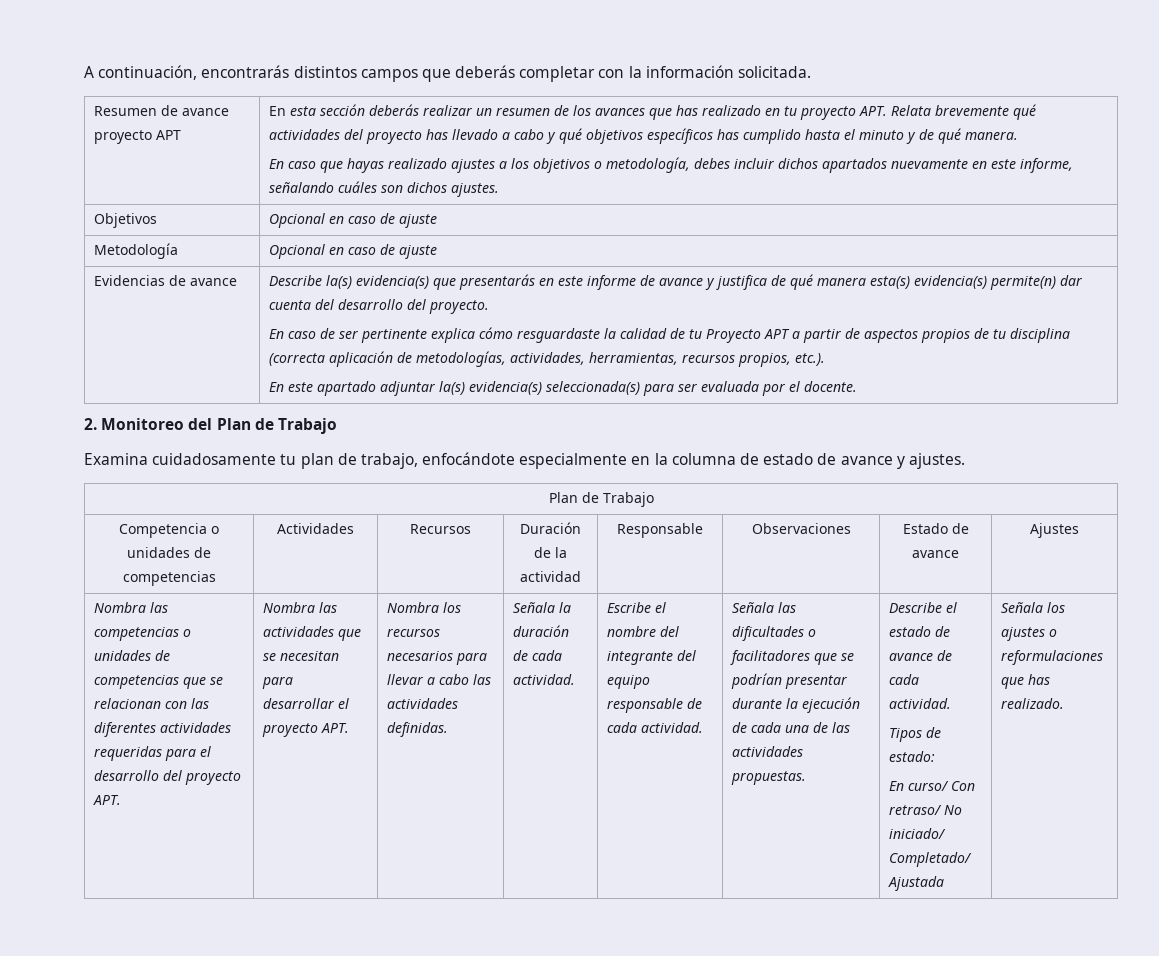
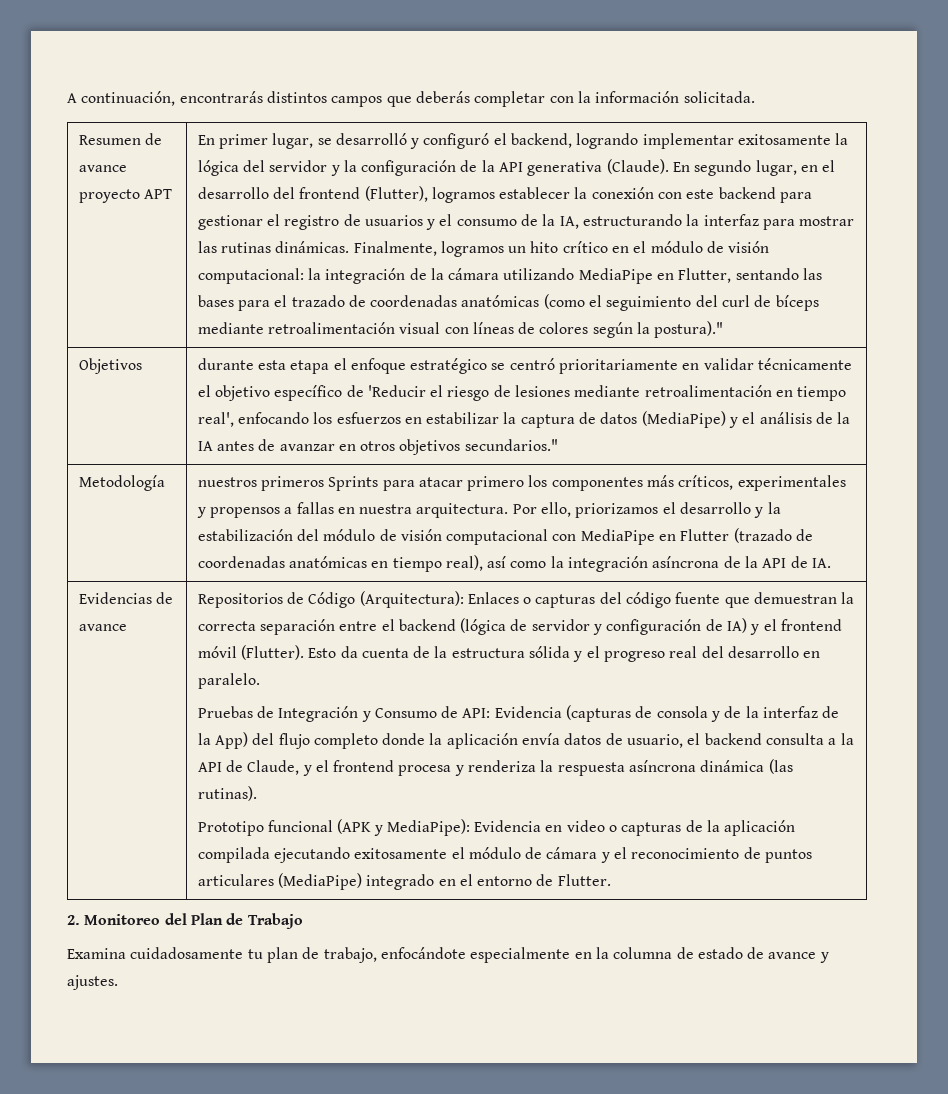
- En esta sección deberás realizar un resumen de los avances que has realizado en tu proyecto APT. Relata brevemente qué actividades del proyecto has llevado a cabo y qué objetivos específicos has cumplido hasta el minuto y de qué manera.
- En caso que hayas realizado ajustes a los objetivos o metodología, debes incluir dichos apartados nuevamente en este informe, señalando cuáles son dichos ajustes.
- Objetivos | Opcional en caso de ajuste
- Metodología | Opcional en caso de ajuste
- Evidencias de avance | Describe la(s) evidencia(s) que presentarás en este informe de avance y justifica de qué manera esta(s) evidencia(s) permite(n) dar cuenta del desarrollo del proyecto.
- En caso de ser pertinente explica cómo resguardaste la calidad de tu Proyecto APT a partir de aspectos propios de tu disciplina (correcta aplicación de metodologías, actividades, herramientas, recursos propios, etc.).
- En este apartado adjuntar la(s) evidencia(s) seleccionada(s) para ser evaluada por el docente.
+ En primer lugar, se desarrolló y configuró el backend, logrando implementar exitosamente la lógica del servidor y la configuración de la API generativa (Claude). En segundo lugar, en el desarrollo del frontend (Flutter), logramos establecer la conexión con este backend para gestionar el registro de usuarios y el consumo de la IA, estructurando la interfaz para mostrar las rutinas dinámicas. Finalmente, logramos un hito crítico en el módulo de visión computacional: la integración de la cámara utilizando MediaPipe en Flutter, sentando las bases para el trazado de coordenadas anatómicas (como el seguimiento del curl de bíceps mediante retroalimentación visual con líneas de colores según la postura)."
+ Objetivos | durante esta etapa el enfoque estratégico se centró prioritariamente en validar técnicamente el objetivo específico de 'Reducir el riesgo de lesiones mediante retroalimentación en tiempo real', enfocando los esfuerzos en estabilizar la captura de datos (MediaPipe) y el análisis de la IA antes de avanzar en otros objetivos secundarios."
+ Metodología | nuestros primeros Sprints para atacar primero los componentes más críticos, experimentales y propensos a fallas en nuestra arquitectura. Por ello, priorizamos el desarrollo y la estabilización del módulo de visión computacional con MediaPipe en Flutter (trazado de coordenadas anatómicas en tiempo real), así como la integración asíncrona de la API de IA.
+ Evidencias de avance | Repositorios de Código (Arquitectura): Enlaces o capturas del código fuente que demuestran la correcta separación entre el backend (lógica de servidor y configuración de IA) y el frontend móvil (Flutter). Esto da cuenta de la estructura sólida y el progreso real del desarrollo en paralelo.
+ Pruebas de Integración y Consumo de API: Evidencia (capturas de consola y de la interfaz de la App) del flujo completo donde la aplicación envía datos de usuario, el backend consulta a la API de Claude, y el frontend procesa y renderiza la respuesta asíncrona dinámica (las rutinas).
+ Prototipo funcional (APK y MediaPipe): Evidencia en video o capturas de la aplicación compilada ejecutando exitosamente el módulo de cámara y el reconocimiento de puntos articulares (MediaPipe) integrado en el entorno de Flutter.
  Examina cuidadosamente tu plan de trabajo, enfocándote especialmente en la columna de estado de avance y ajustes.
- Plan de Trabajo
- Competencia o unidades de competencias | Actividades | Recursos | Duración de la actividad | Responsable | Observaciones | Estado de avance | Ajustes
- Nombra las competencias o unidades de competencias que se relacionan con las diferentes actividades requeridas para el desarrollo del proyecto APT. | Nombra las actividades que se necesitan para desarrollar el proyecto APT. | Nombra los recursos necesarios para llevar a cabo las actividades definidas. | Señala la duración de cada actividad. | Escribe el nombre del integrante del equipo responsable de cada actividad. | Señala las dificultades o facilitadores que se podrían presentar durante la ejecución de cada una de las actividades propuestas. | Describe el estado de avance de cada actividad.
- Tipos de estado:
- En curso/ Con retraso/ No iniciado/ Completado/ Ajustada | Señala los ajustes o reformulaciones que has realizado.

